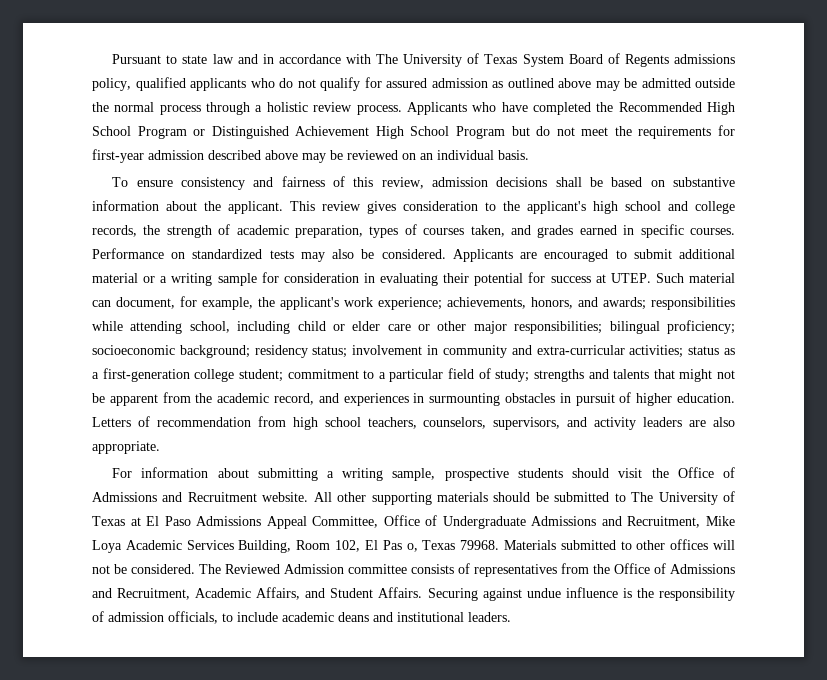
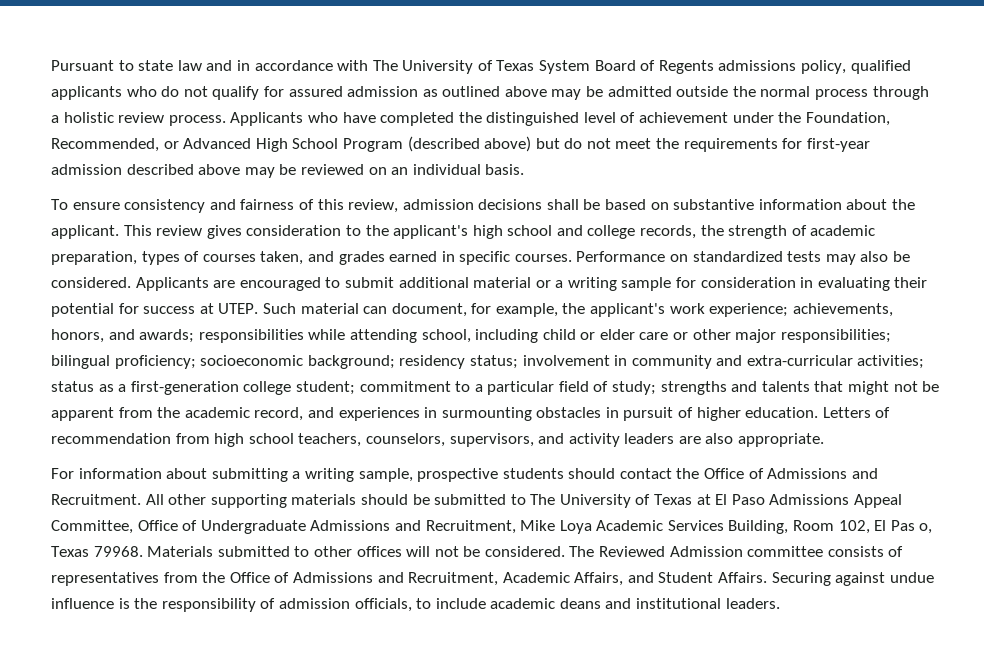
- Applicants who have completed the Recommended High School Program or Distinguished Achievement High School Program but do not meet the requirements for first-year admission described above may be reviewed on an individual basis.
+ Applicants who have completed the distinguished level of achievement under the Foundation, Recommended, or Advanced High School Program (described above) but do not meet the requirements for first-year admission described above may be reviewed on an individual basis.
- For information about submitting a writing sample, prospective students should visit the Office of Admissions and Recruitment website.
+ For information about submitting a writing sample, prospective students should contact the Office of Admissions and Recruitment.

